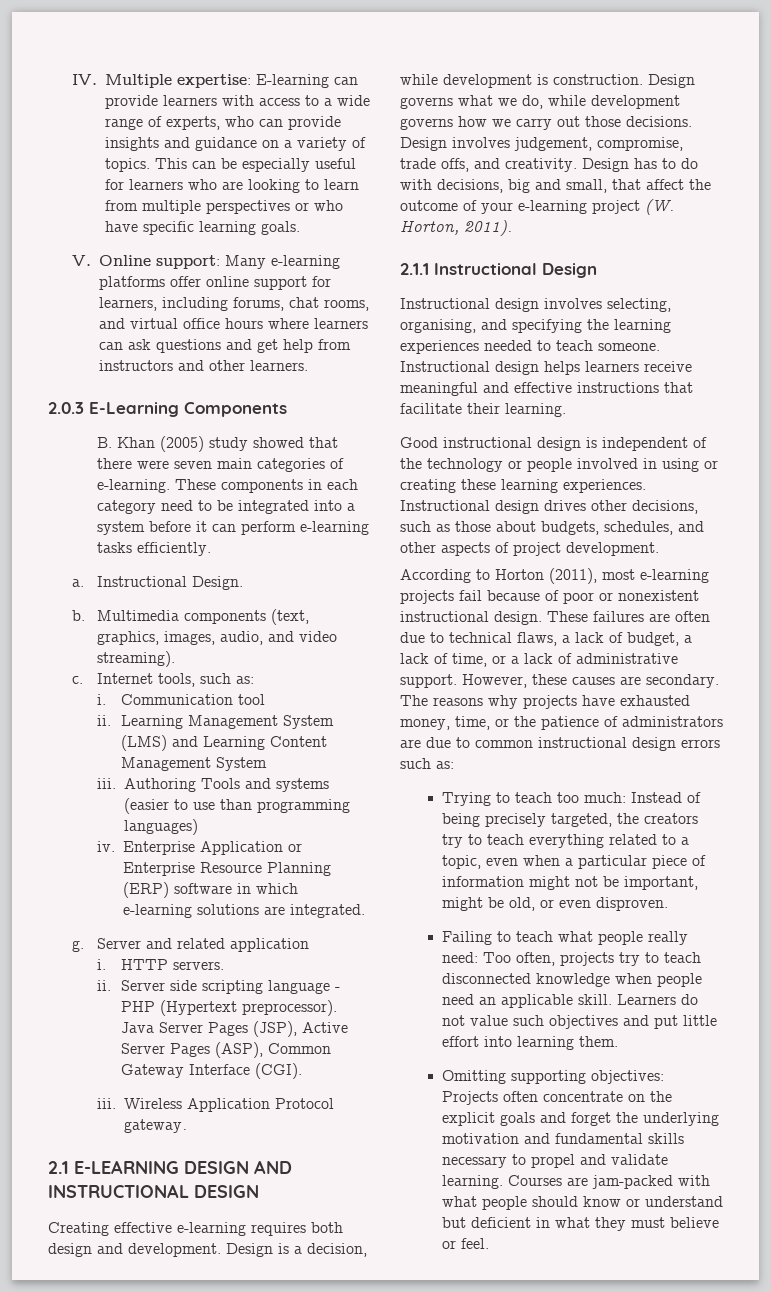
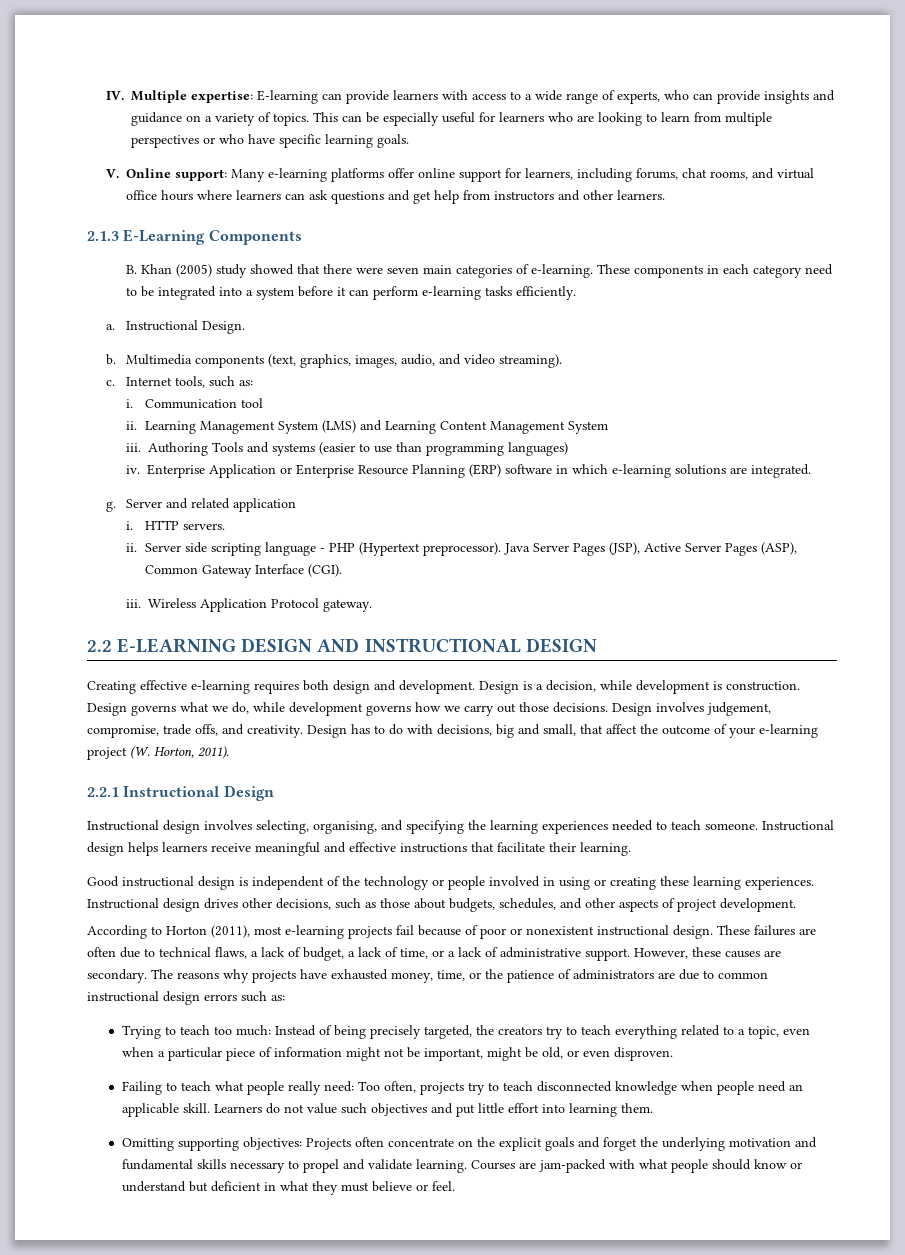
- 2.0.3 E-Learning Components
+ 2.1.3 E-Learning Components
- 2.1 E-LEARNING DESIGN AND INSTRUCTIONAL DESIGN
+ 2.2 E-LEARNING DESIGN AND INSTRUCTIONAL DESIGN
- 2.1.1 Instructional Design
+ 2.2.1 Instructional Design

